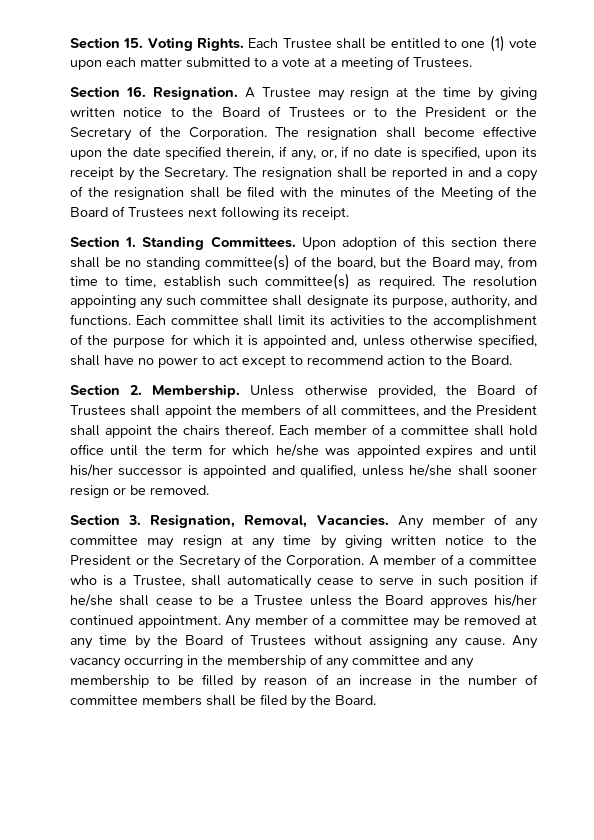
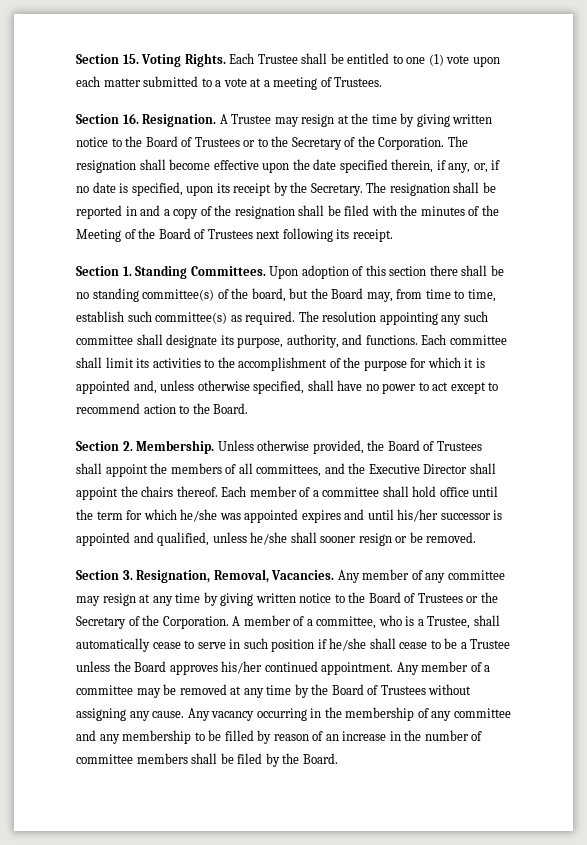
- A Trustee may resign at the time by giving written notice to the Board of Trustees or to the President or the Secretary of the Corporation.
+ A Trustee may resign at the time by giving written notice to the Board of Trustees or to the Secretary of the Corporation.
- Unless otherwise provided, the Board of Trustees shall appoint the members of all committees, and the President shall appoint the chairs thereof.
+ Unless otherwise provided, the Board of Trustees shall appoint the members of all committees, and the Executive Director shall appoint the chairs thereof.
- Any member of any committee may resign at any time by giving written notice to the President or the Secretary of the Corporation.
+ Any member of any committee may resign at any time by giving written notice to the Board of Trustees or the Secretary of the Corporation.
- A member of a committee who is a Trustee, shall automatically cease to serve in such position if he/she shall cease to be a Trustee unless the Board approves his/her continued appointment.
+ A member of a committee, who is a Trustee, shall automatically cease to serve in such position if he/she shall cease to be a Trustee unless the Board approves his/her continued appointment.

